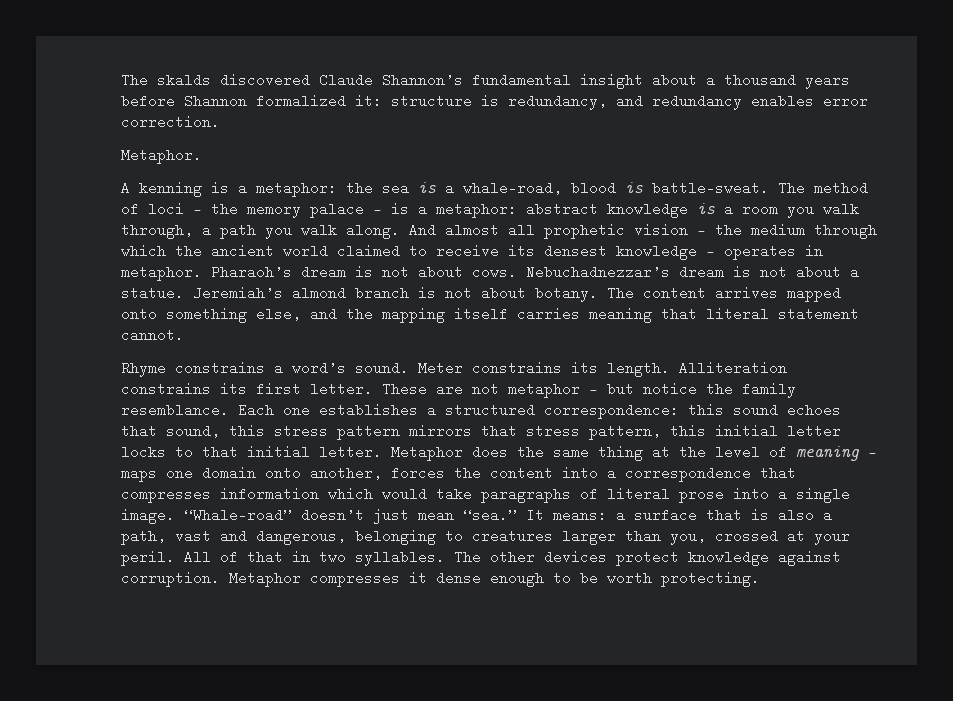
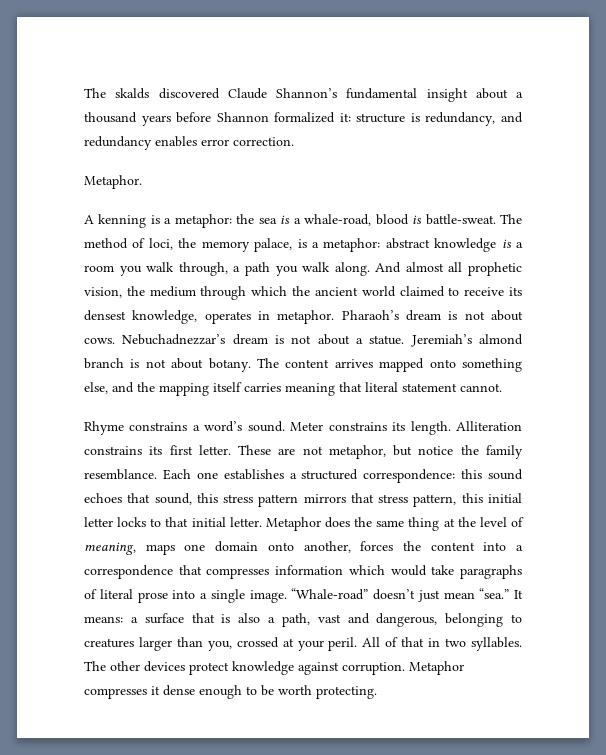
- The method of loci — the memory palace — is a metaphor: abstract knowledge is a room you walk through, a path you walk along.
+ The method of loci, the memory palace, is a metaphor: abstract knowledge is a room you walk through, a path you walk along.
- And almost all prophetic vision — the medium through which the ancient world claimed to receive its densest knowledge — operates in metaphor.
+ And almost all prophetic vision, the medium through which the ancient world claimed to receive its densest knowledge, operates in metaphor.
- These are not metaphor — but notice the family resemblance.
+ These are not metaphor, but notice the family resemblance.
- Metaphor does the same thing at the level of meaning — maps one domain onto another, forces the content into a correspondence that compresses information which would take paragraphs of literal prose into a single image.
+ Metaphor does the same thing at the level of meaning, maps one domain onto another, forces the content into a correspondence that compresses information which would take paragraphs of literal prose into a single image.

